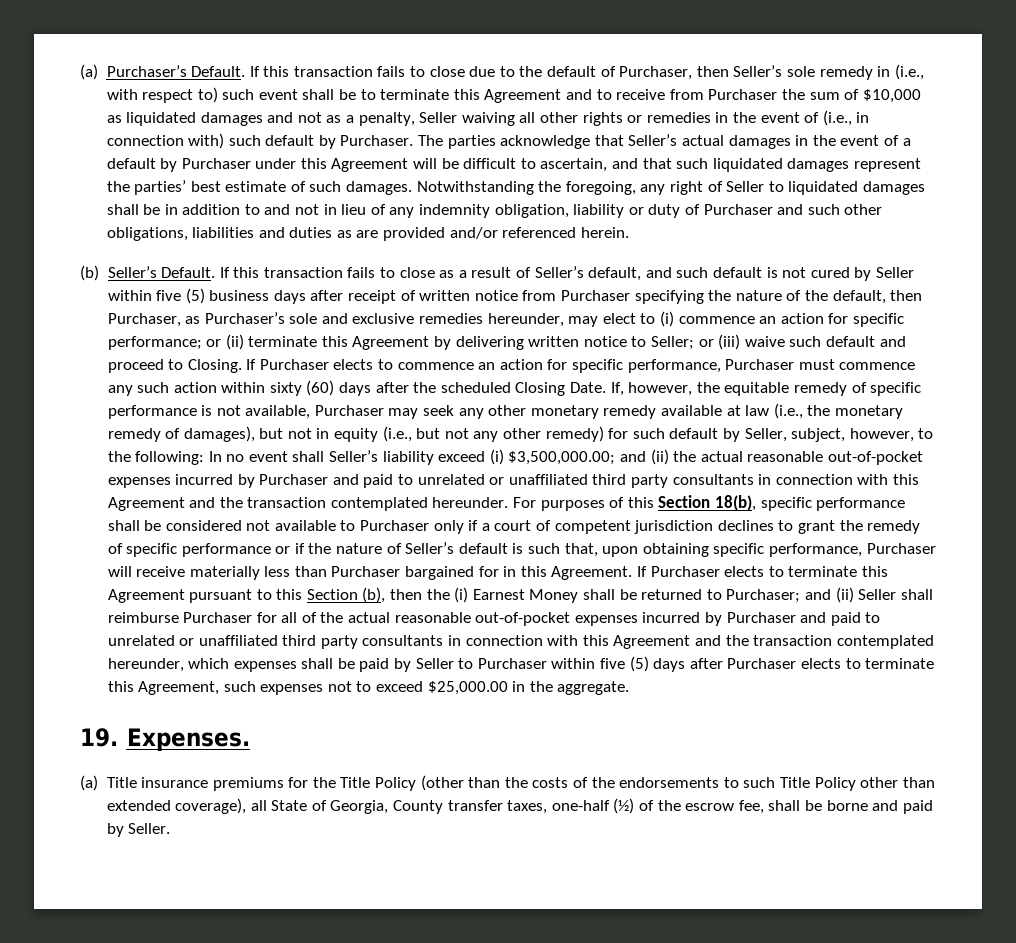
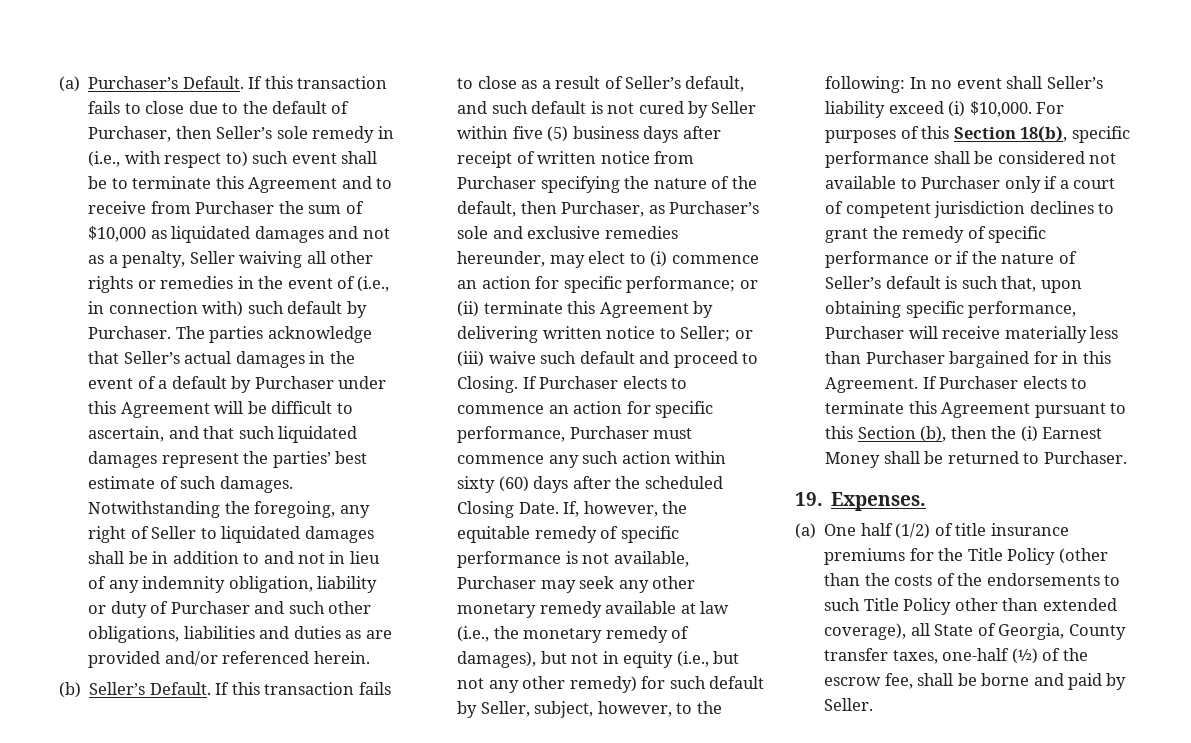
- If, however, the equitable remedy of specific performance is not available, Purchaser may seek any other monetary remedy available at law (i.e., the monetary remedy of damages), but not in equity (i.e., but not any other remedy) for such default by Seller, subject, however, to the following: In no event shall Seller’s liability exceed (i) $3,500,000.00; and (ii) the actual reasonable out-of-pocket expenses incurred by Purchaser and paid to unrelated or unaffiliated third party consultants in connection with this Agreement and the transaction contemplated hereunder.
+ If, however, the equitable remedy of specific performance is not available, Purchaser may seek any other monetary remedy available at law (i.e., the monetary remedy of damages), but not in equity (i.e., but not any other remedy) for such default by Seller, subject, however, to the following: In no event shall Seller’s liability exceed (i) $10,000.
- If Purchaser elects to terminate this Agreement pursuant to this Section (b), then the (i) Earnest Money shall be returned to Purchaser; and (ii) Seller shall reimburse Purchaser for all of the actual reasonable out-of-pocket expenses incurred by Purchaser and paid to unrelated or unaffiliated third party consultants in connection with this Agreement and the transaction contemplated hereunder, which expenses shall be paid by Seller to Purchaser within five (5) days after Purchaser elects to terminate this Agreement, such expenses not to exceed $25,000.00 in the aggregate.
+ If Purchaser elects to terminate this Agreement pursuant to this Section (b), then the (i) Earnest Money shall be returned to Purchaser.
  19. Expenses.
- (a) Title insurance premiums for the Title Policy (other than the costs of the endorsements to such Title Policy other than extended coverage), all State of Georgia, County transfer taxes, one-half (½) of the escrow fee, shall be borne and paid by Seller.
+ (a) One half (1/2) of title insurance premiums for the Title Policy (other than the costs of the endorsements to such Title Policy other than extended coverage), all State of Georgia, County transfer taxes, one-half (½) of the escrow fee, shall be borne and paid by Seller.

